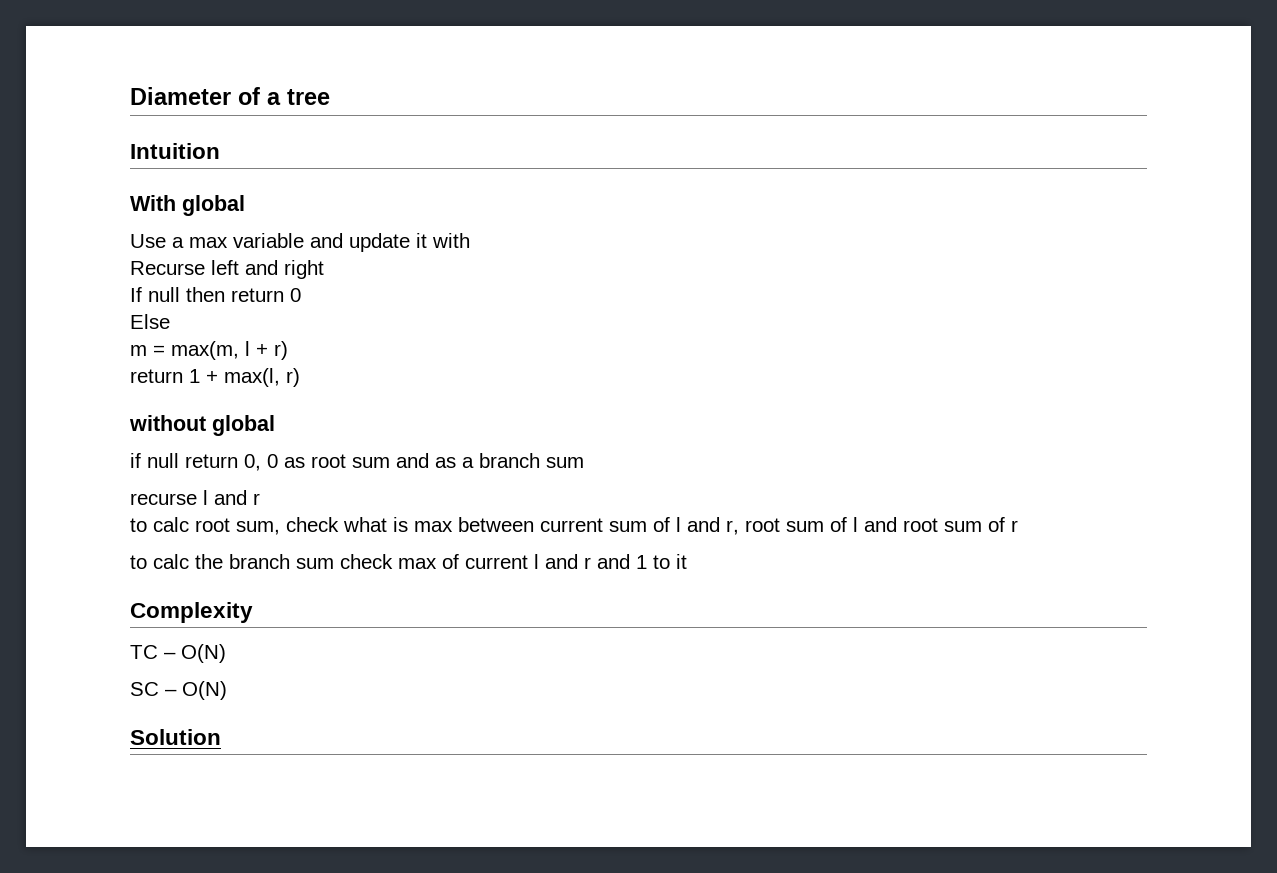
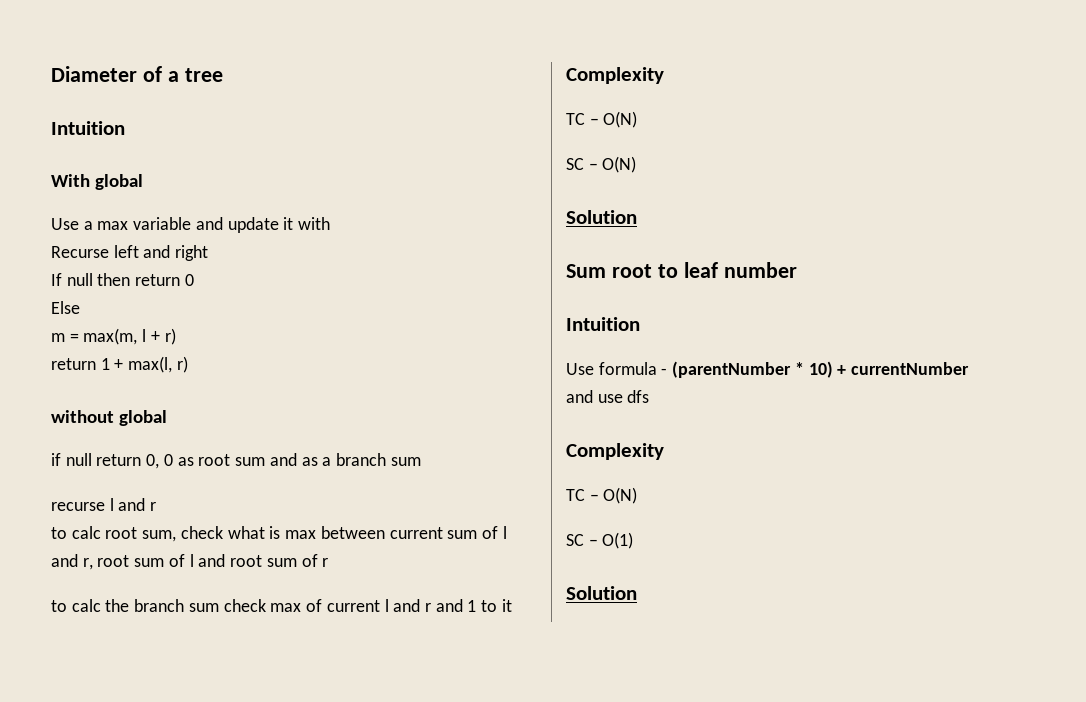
+ Sum root to leaf number
+ Intuition
+ Use formula - (parentNumber * 10) + currentNumber
+ and use dfs
+ Complexity
+ TC – O(N)
+ SC – O(1)
+ Solution

